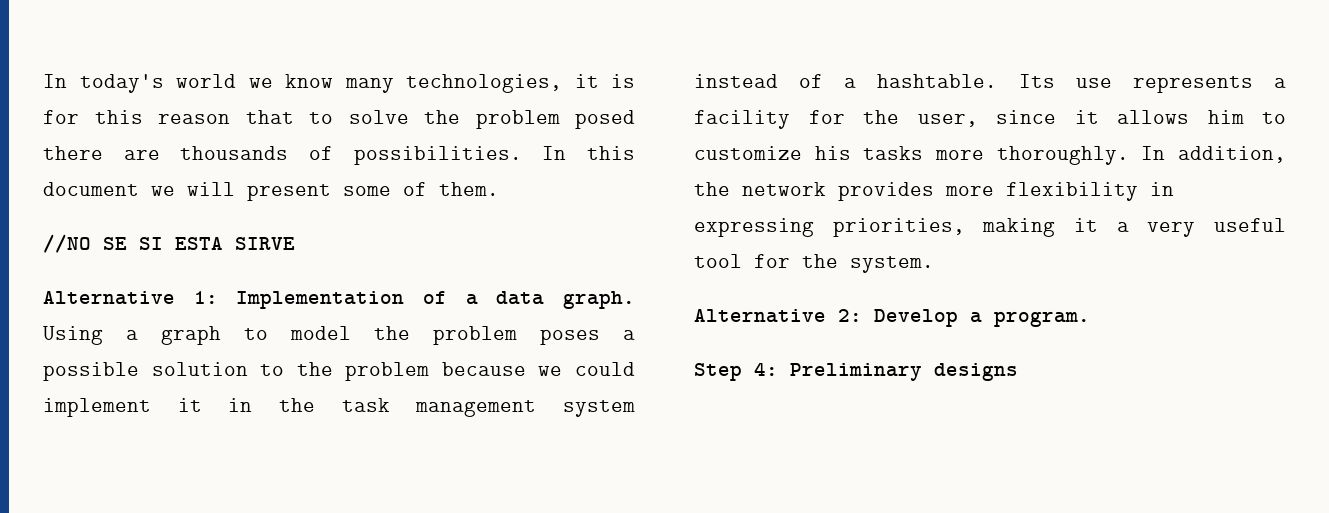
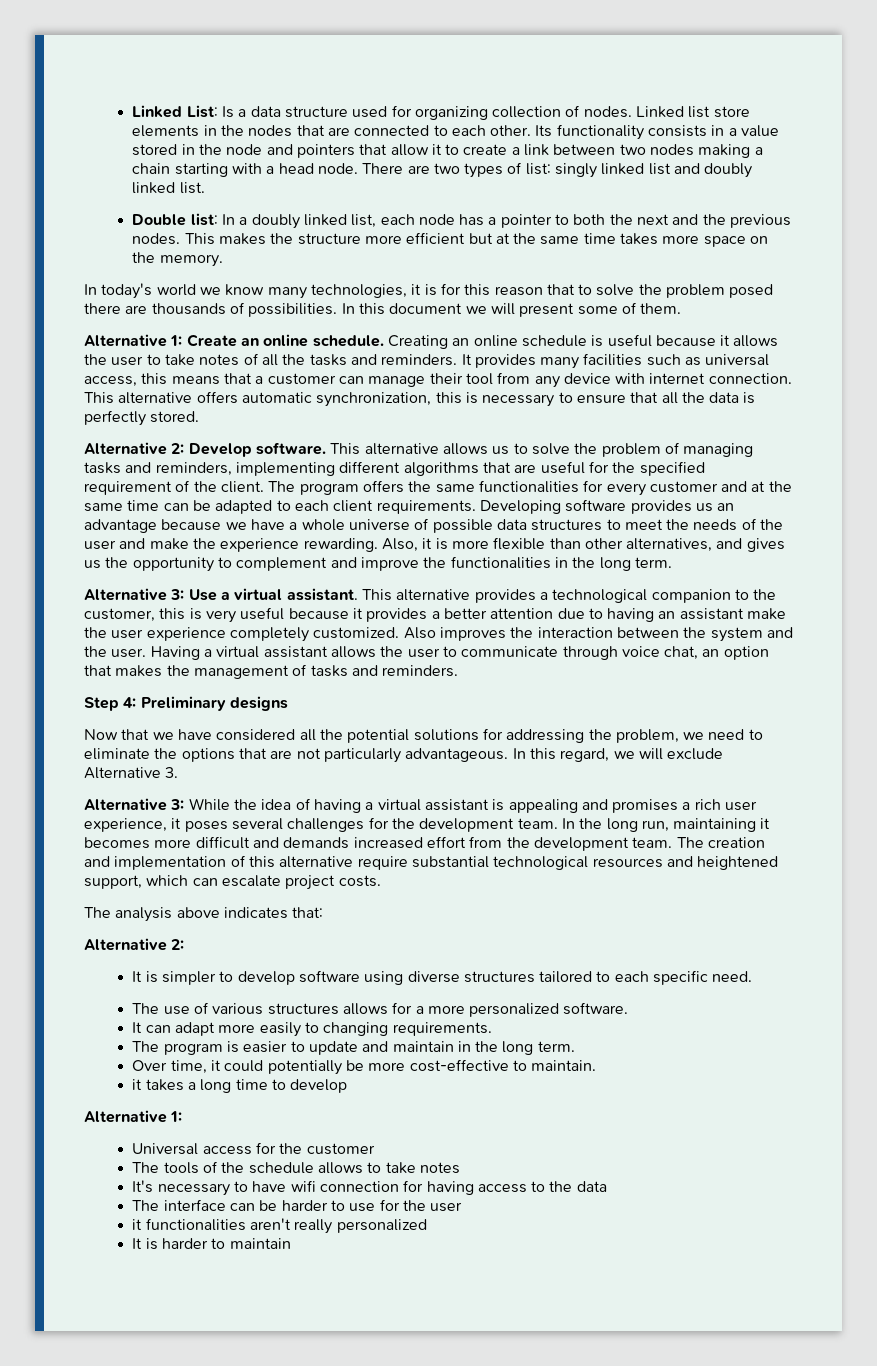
+ Linked List: Is a data structure used for organizing collection of nodes. Linked list store elements in the nodes that are connected to each other. Its functionality consists in a value stored in the node and pointers that allow it to create a link between two nodes making a chain starting with a head node. There are two types of list: singly linked list and doubly linked list.
+ Double list: In a doubly linked list, each node has a pointer to both the next and the previous nodes. This makes the structure more efficient but at the same time takes more space on the memory.
- //NO SE SI ESTA SIRVE
- Alternative 1: Implementation of a data graph. Using a graph to model the problem poses a possible solution to the problem because we could implement it in the task management system instead of a hashtable. Its use represents a facility for the user, since it allows him to customize his tasks more thoroughly. In addition, the network provides more flexibility in expressing priorities, making it a very useful tool for the system.
- Alternative 2: Develop a program.
+ Alternative 1: Create an online schedule. Creating an online schedule is useful because it allows the user to take notes of all the tasks and reminders. It provides many facilities such as universal access, this means that a customer can manage their tool from any device with internet connection. This alternative offers automatic synchronization, this is necessary to ensure that all the data is perfectly stored.
+ Alternative 2: Develop software. This alternative allows us to solve the problem of managing tasks and reminders, implementing different algorithms that are useful for the specified requirement of the client. The program offers the same functionalities for every customer and at the same time can be adapted to each client requirements. Developing software provides us an advantage because we have a whole universe of possible data structures to meet the needs of the user and make the experience rewarding. Also, it is more flexible than other alternatives, and gives us the opportunity to complement and improve the functionalities in the long term.
+ Alternative 3: Use a virtual assistant. This alternative provides a technological companion to the customer, this is very useful because it provides a better attention due to having an assistant make the user experience completely customized. Also improves the interaction between the system and the user. Having a virtual assistant allows the user to communicate through voice chat, an option that makes the management of tasks and reminders.
  Step 4: Preliminary designs
+ Now that we have considered all the potential solutions for addressing the problem, we need to eliminate the options that are not particularly advantageous. In this regard, we will exclude Alternative 3.
+ Alternative 3: While the idea of having a virtual assistant is appealing and promises a rich user experience, it poses several challenges for the development team. In the long run, maintaining it becomes more difficult and demands increased effort from the development team. The creation and implementation of this alternative require substantial technological resources and heightened support, which can escalate project costs.
+ The analysis above indicates that:
+ Alternative 2:
+ It is simpler to develop software using diverse structures tailored to each specific need.
+ The use of various structures allows for a more personalized software.
+ It can adapt more easily to changing requirements.
+ The program is easier to update and maintain in the long term.
+ Over time, it could potentially be more cost-effective to maintain.
+ it takes a long time to develop
+ Alternative 1:
+ Universal access for the customer
+ The tools of the schedule allows to take notes
+ It's necessary to have wifi connection for having access to the data
+ The interface can be harder to use for the user
+ it functionalities aren't really personalized
+ It is harder to maintain

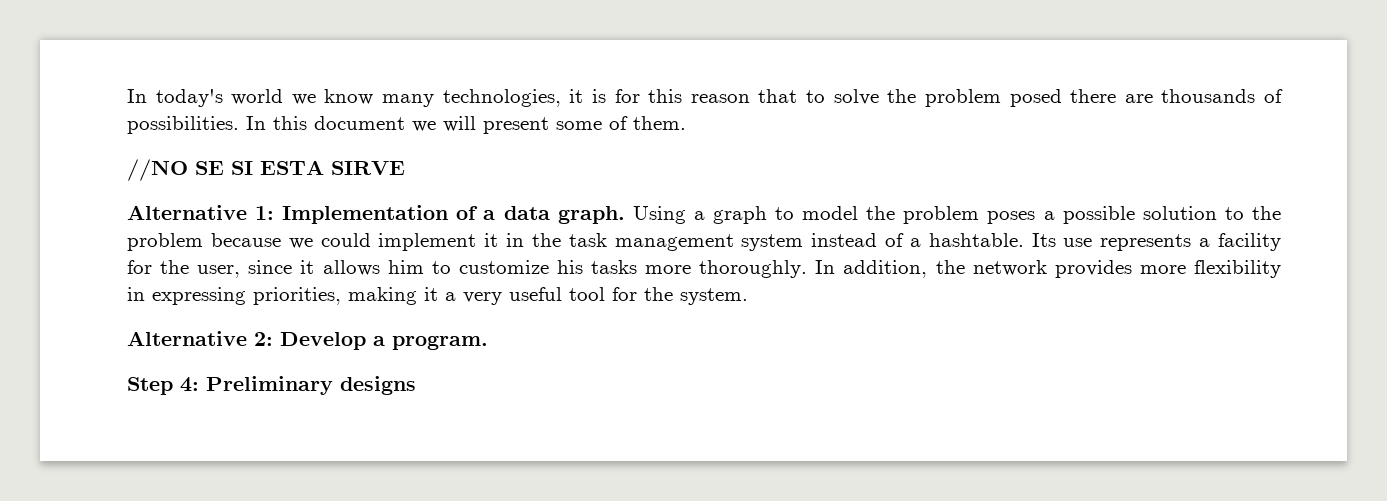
- Linked List: Is a data structure used for organizing collection of nodes. Linked list store elements in the nodes that are connected to each other. Its functionality consists in a value stored in the node and pointers that allow it to create a link between two nodes making a chain starting with a head node. There are two types of list: singly linked list and doubly linked list.
- Double list: In a doubly linked list, each node has a pointer to both the next and the previous nodes. This makes the structure more efficient but at the same time takes more space on the memory.
- Alternative 1: Create an online schedule. Creating an online schedule is useful because it allows the user to take notes of all the tasks and reminders. It provides many facilities such as universal access, this means that a customer can manage their tool from any device with internet connection. This alternative offers automatic synchronization, this is necessary to ensure that all the data is perfectly stored.
- Alternative 2: Develop software. This alternative allows us to solve the problem of managing tasks and reminders, implementing different algorithms that are useful for the specified requirement of the client. The program offers the same functionalities for every customer and at the same time can be adapted to each client requirements. Developing software provides us an advantage because we have a whole universe of possible data structures to meet the needs of the user and make the experience rewarding. Also, it is more flexible than other alternatives, and gives us the opportunity to complement and improve the functionalities in the long term.
- Alternative 3: Use a virtual assistant. This alternative provides a technological companion to the customer, this is very useful because it provides a better attention due to having an assistant make the user experience completely customized. Also improves the interaction between the system and the user. Having a virtual assistant allows the user to communicate through voice chat, an option that makes the management of tasks and reminders.
+ //NO SE SI ESTA SIRVE
+ Alternative 1: Implementation of a data graph. Using a graph to model the problem poses a possible solution to the problem because we could implement it in the task management system instead of a hashtable. Its use represents a facility for the user, since it allows him to customize his tasks more thoroughly. In addition, the network provides more flexibility in expressing priorities, making it a very useful tool for the system.
+ Alternative 2: Develop a program.
  Step 4: Preliminary designs
- Now that we have considered all the potential solutions for addressing the problem, we need to eliminate the options that are not particularly advantageous. In this regard, we will exclude Alternative 3.
- Alternative 3: While the idea of having a virtual assistant is appealing and promises a rich user experience, it poses several challenges for the development team. In the long run, maintaining it becomes more difficult and demands increased effort from the development team. The creation and implementation of this alternative require substantial technological resources and heightened support, which can escalate project costs.
- The analysis above indicates that:
- Alternative 2:
- It is simpler to develop software using diverse structures tailored to each specific need.
- The use of various structures allows for a more personalized software.
- It can adapt more easily to changing requirements.
- The program is easier to update and maintain in the long term.
- Over time, it could potentially be more cost-effective to maintain.
- it takes a long time to develop
- Alternative 1:
- Universal access for the customer
- The tools of the schedule allows to take notes
- It's necessary to have wifi connection for having access to the data
- The interface can be harder to use for the user
- it functionalities aren't really personalized
- It is harder to maintain

